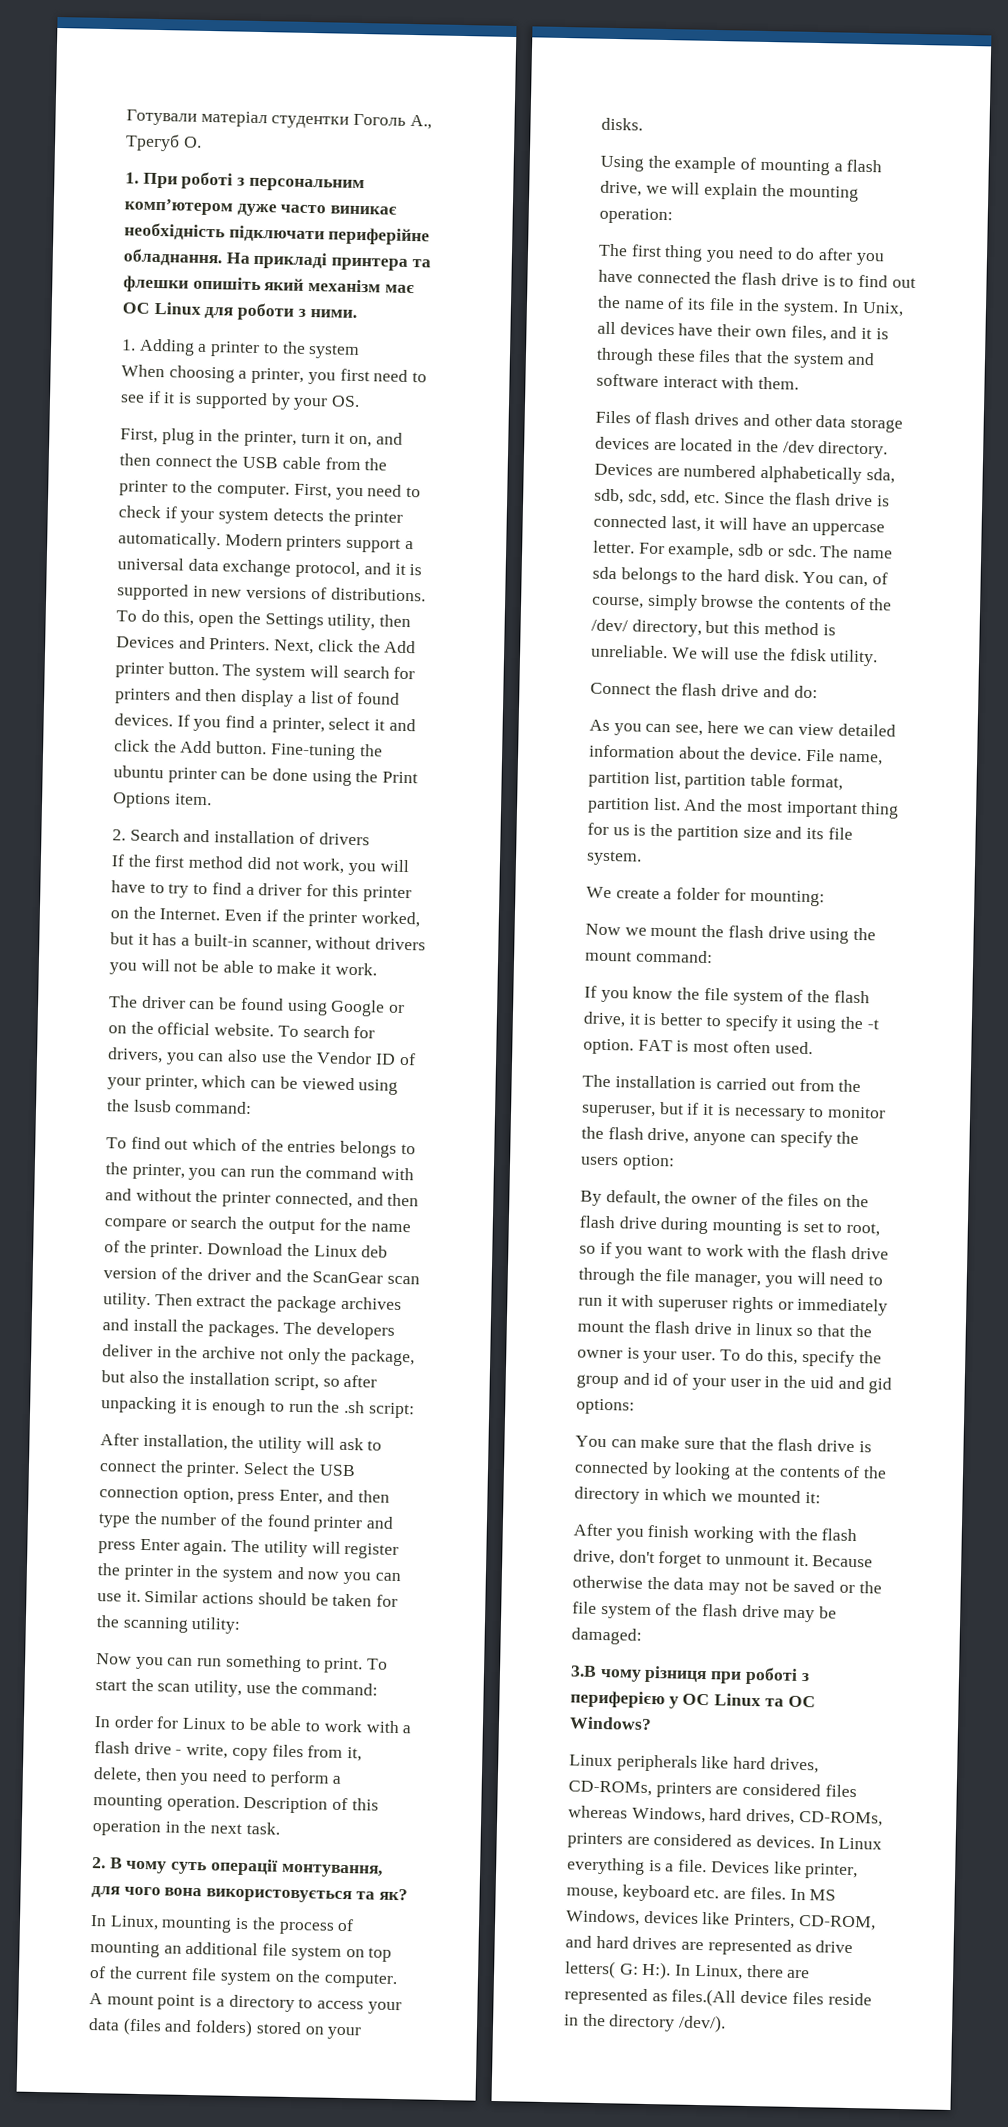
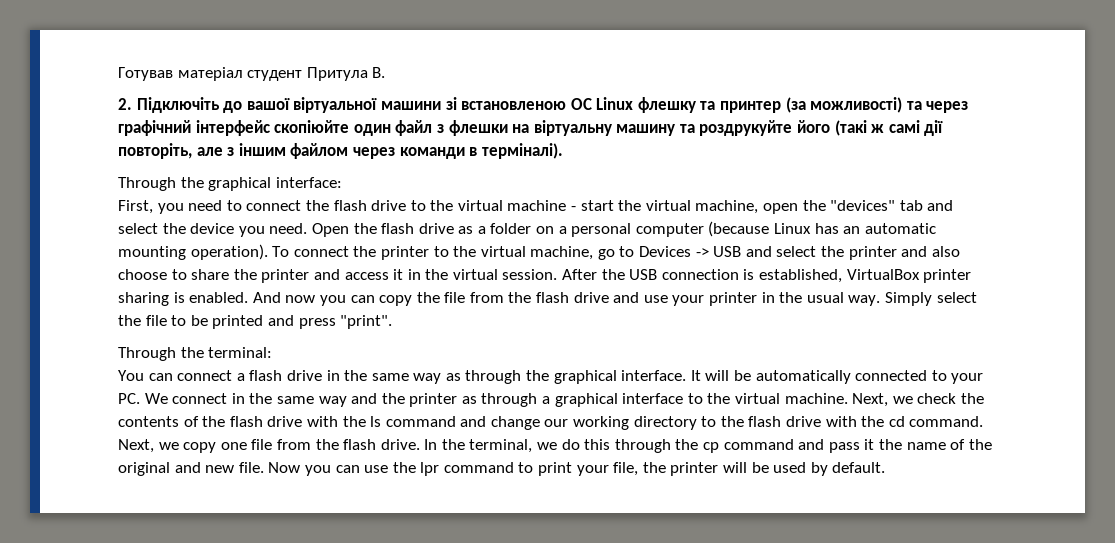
- Готували матеріал студентки Гоголь А., Трегуб О.
- 1. При роботі з персональним комп’ютером дуже часто виникає необхідність підключати периферійне обладнання. На прикладі принтера та флешки опишіть який механізм має ОС Linux для роботи з ними.
- 1. Adding a printer to the system
- When choosing a printer, you first need to see if it is supported by your OS.
- First, plug in the printer, turn it on, and then connect the USB cable from the printer to the computer. First, you need to check if your system detects the printer automatically. Modern printers support a universal data exchange protocol, and it is supported in new versions of distributions. To do this, open the Settings utility, then Devices and Printers. Next, click the Add printer button. The system will search for printers and then display a list of found devices. If you find a printer, select it and click the Add button. Fine-tuning the ubuntu printer can be done using the Print Options item.
- 2. Search and installation of drivers
- If the first method did not work, you will have to try to find a driver for this printer on the Internet. Even if the printer worked, but it has a built-in scanner, without drivers you will not be able to make it work.
- The driver can be found using Google or on the official website. To search for drivers, you can also use the Vendor ID of your printer, which can be viewed using the lsusb command:
- To find out which of the entries belongs to the printer, you can run the command with and without the printer connected, and then compare or search the output for the name of the printer. Download the Linux deb version of the driver and the ScanGear scan utility. Then extract the package archives and install the packages. The developers deliver in the archive not only the package, but also the installation script, so after unpacking it is enough to run the .sh script:
- After installation, the utility will ask to connect the printer. Select the USB connection option, press Enter, and then type the number of the found printer and press Enter again. The utility will register the printer in the system and now you can use it. Similar actions should be taken for the scanning utility:
- Now you can run something to print. To start the scan utility, use the command:
- In order for Linux to be able to work with a flash drive - write, copy files from it, delete, then you need to perform a mounting operation. Description of this operation in the next task.
- 2. В чому суть операції монтування, для чого вона використовується та як?
- In Linux, mounting is the process of mounting an additional file system on top of the current file system on the computer. A mount point is a directory to access your data (files and folders) stored on your disks.
- Using the example of mounting a flash drive, we will explain the mounting operation:
- The first thing you need to do after you have connected the flash drive is to find out the name of its file in the system. In Unix, all devices have their own files, and it is through these files that the system and software interact with them.
- Files of flash drives and other data storage devices are located in the /dev directory. Devices are numbered alphabetically sda, sdb, sdc, sdd, etc. Since the flash drive is connected last, it will have an uppercase letter. For example, sdb or sdc. The name sda belongs to the hard disk. You can, of course, simply browse the contents of the /dev/ directory, but this method is unreliable. We will use the fdisk utility.
- Connect the flash drive and do:
- As you can see, here we can view detailed information about the device. File name, partition list, partition table format, partition list. And the most important thing for us is the partition size and its file system.
- We create a folder for mounting:
- Now we mount the flash drive using the mount command:
- If you know the file system of the flash drive, it is better to specify it using the -t option. FAT is most often used.
- The installation is carried out from the superuser, but if it is necessary to monitor the flash drive, anyone can specify the users option:
- By default, the owner of the files on the flash drive during mounting is set to root, so if you want to work with the flash drive through the file manager, you will need to run it with superuser rights or immediately mount the flash drive in linux so that the owner is your user. To do this, specify the group and id of your user in the uid and gid options:
- You can make sure that the flash drive is connected by looking at the contents of the directory in which we mounted it:
- After you finish working with the flash drive, don't forget to unmount it. Because otherwise the data may not be saved or the file system of the flash drive may be damaged:
- 3.В чому різниця при роботі з периферією у ОС Linux та ОС Windows?
- Linux peripherals like hard drives, CD-ROMs, printers are considered files whereas Windows, hard drives, CD-ROMs, printers are considered as devices. In Linux everything is a file. Devices like printer, mouse, keyboard etc. are files. In MS Windows, devices like Printers, CD-ROM, and hard drives are represented as drive letters( G: H:). In Linux, there are represented as files.(All device files reside in the directory /dev/).
+ Готував матеріал студент Притула В.
+ 2. Підключіть до вашої віртуальної машини зі встановленою ОС Linux флешку та принтер (за можливості) та через графічний інтерфейс скопіюйте один файл з флешки на віртуальну машину та роздрукуйте його (такі ж самі дії повторіть, але з іншим файлом через команди в терміналі).
+ Through the graphical interface:
+ First, you need to connect the flash drive to the virtual machine - start the virtual machine, open the "devices" tab and select the device you need. Open the flash drive as a folder on a personal computer (because Linux has an automatic mounting operation). To connect the printer to the virtual machine, go to Devices -> USB and select the printer and also choose to share the printer and access it in the virtual session. After the USB connection is established, VirtualBox printer sharing is enabled. And now you can copy the file from the flash drive and use your printer in the usual way. Simply select the file to be printed and press "print".
+ Through the terminal:
+ You can connect a flash drive in the same way as through the graphical interface. It will be automatically connected to your PC. We connect in the same way and the printer as through a graphical interface to the virtual machine. Next, we check the contents of the flash drive with the ls command and change our working directory to the flash drive with the cd command. Next, we copy one file from the flash drive. In the terminal, we do this through the cp command and pass it the name of the original and new file. Now you can use the lpr command to print your file, the printer will be used by default.

